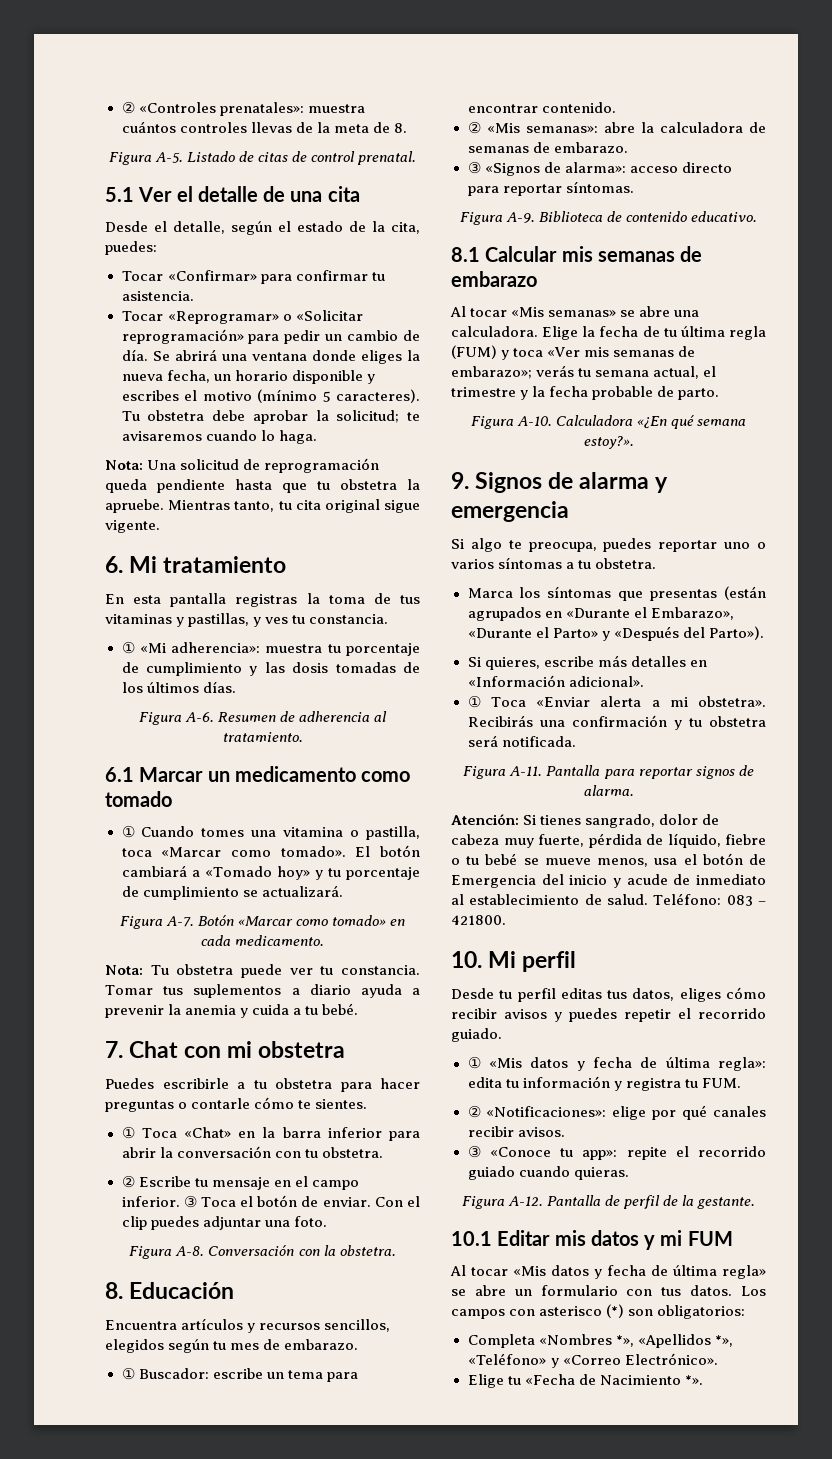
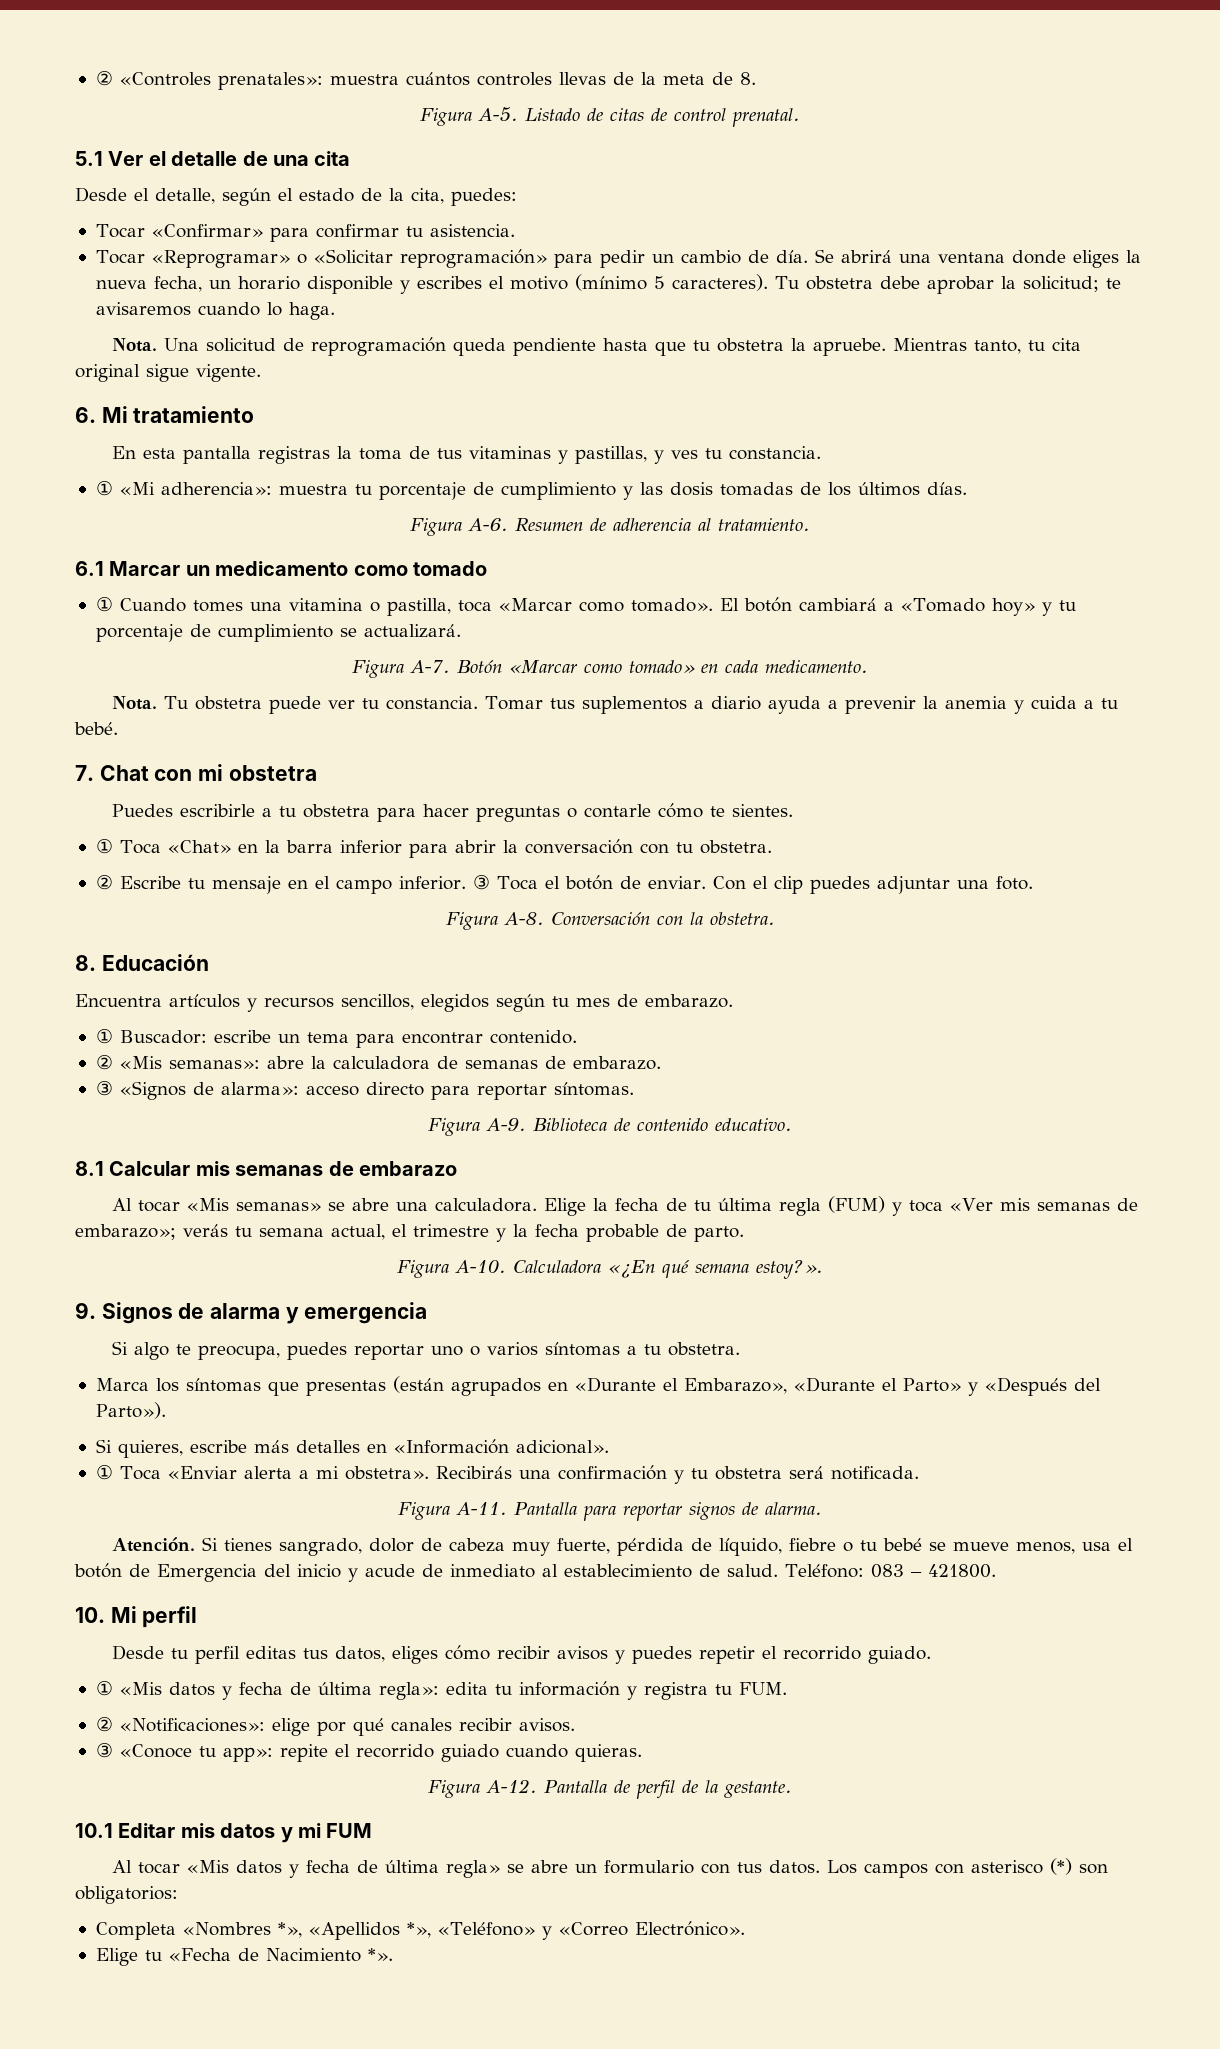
- Nota: Una solicitud de reprogramación queda pendiente hasta que tu obstetra la apruebe.
+ Nota. Una solicitud de reprogramación queda pendiente hasta que tu obstetra la apruebe.
- Nota: Tu obstetra puede ver tu constancia.
+ Nota. Tu obstetra puede ver tu constancia.
- Atención: Si tienes sangrado, dolor de cabeza muy fuerte, pérdida de líquido, fiebre o tu bebé se mueve menos, usa el botón de Emergencia del inicio y acude de inmediato al establecimiento de salud.
+ Atención. Si tienes sangrado, dolor de cabeza muy fuerte, pérdida de líquido, fiebre o tu bebé se mueve menos, usa el botón de Emergencia del inicio y acude de inmediato al establecimiento de salud.

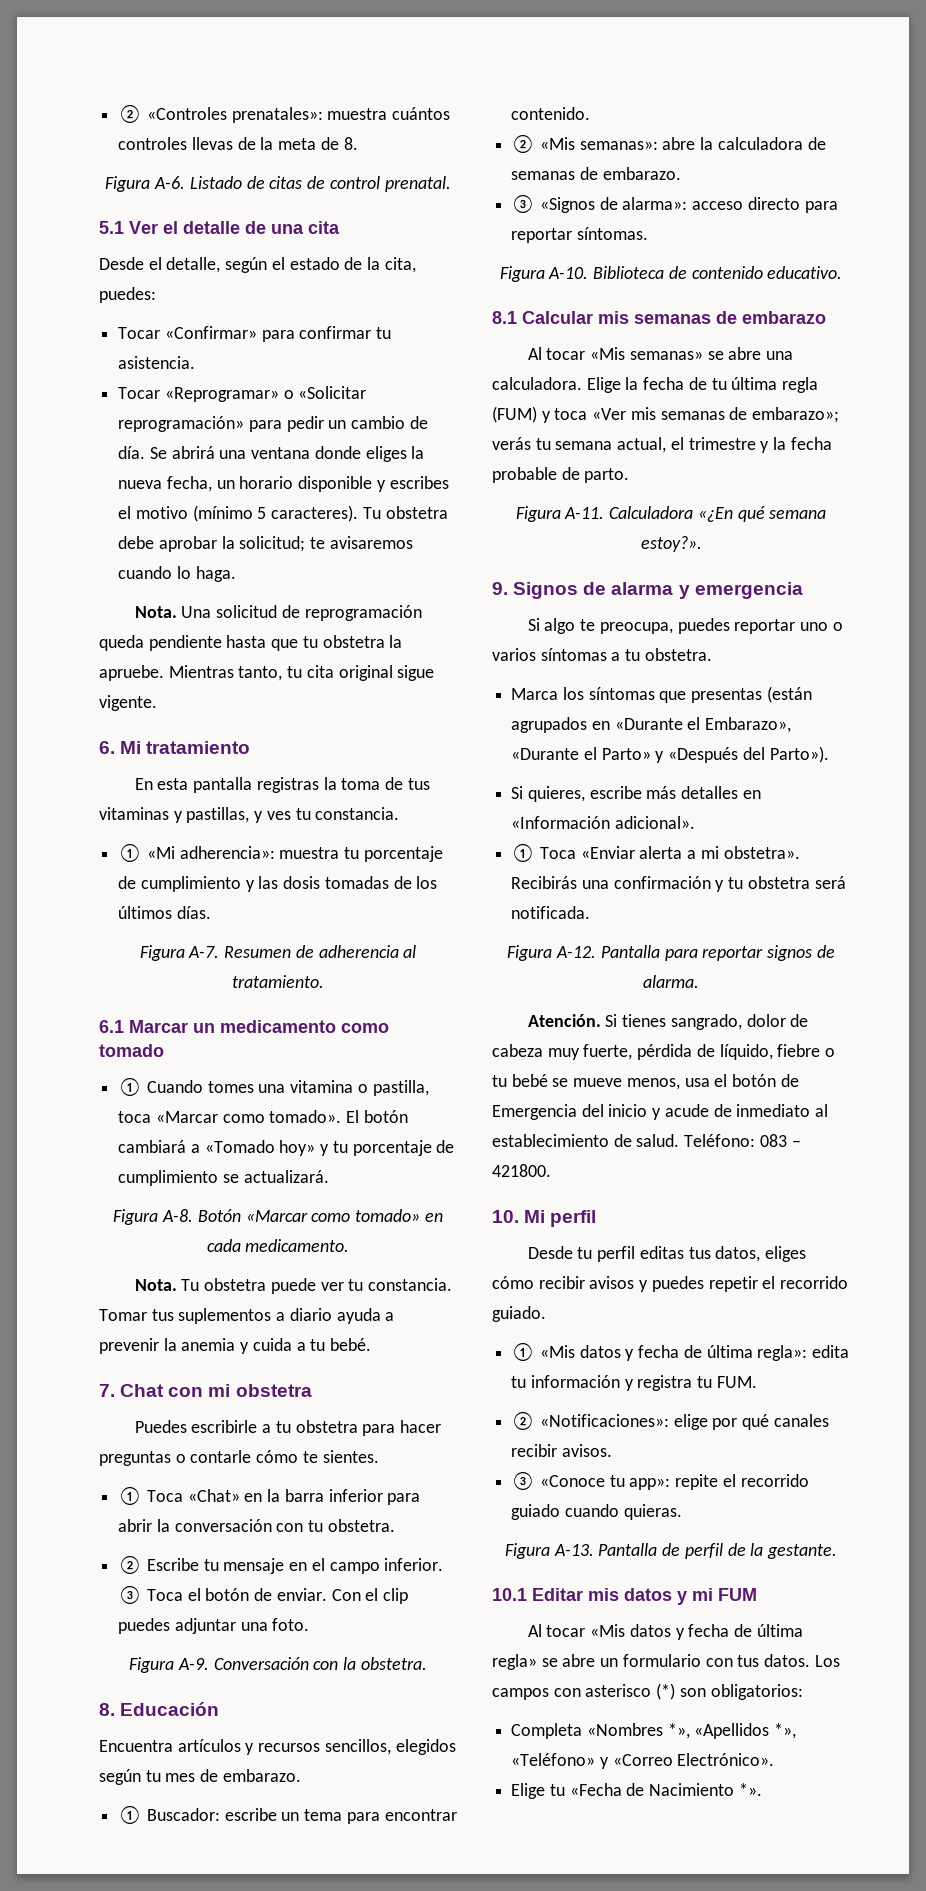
- Figura A-5. Listado de citas de control prenatal.
+ Figura A-6. Listado de citas de control prenatal.
- Figura A-6. Resumen de adherencia al tratamiento.
+ Figura A-7. Resumen de adherencia al tratamiento.
- Figura A-7. Botón «Marcar como tomado» en cada medicamento.
+ Figura A-8. Botón «Marcar como tomado» en cada medicamento.
- Figura A-8. Conversación con la obstetra.
+ Figura A-9. Conversación con la obstetra.
- Figura A-9. Biblioteca de contenido educativo.
+ Figura A-10. Biblioteca de contenido educativo.
- Figura A-10.
+ Figura A-11.
- Figura A-11.
+ Figura A-12.
- Figura A-12.
+ Figura A-13.

